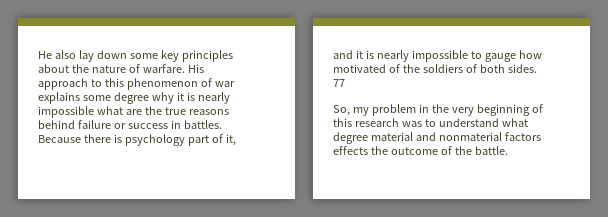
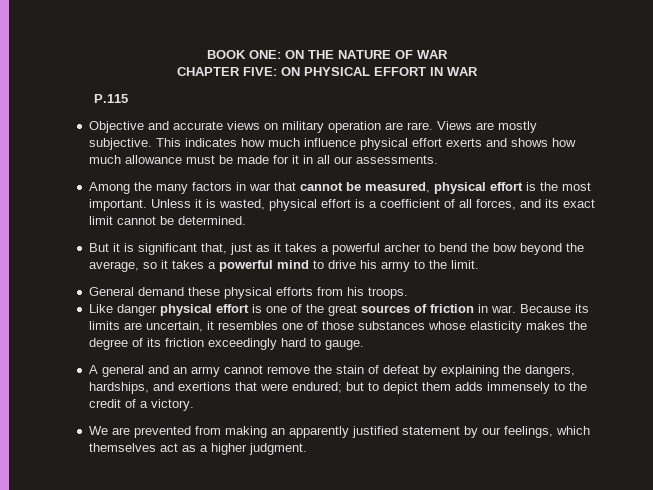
- He also lay down some key principles about the nature of warfare. His approach to this phenomenon of war explains some degree why it is nearly impossible what are the true reasons behind failure or success in battles. Because there is psychology part of it, and it is nearly impossible to gauge how motivated of the soldiers of both sides. 77
- So, my problem in the very beginning of this research was to understand what degree material and nonmaterial factors effects the outcome of the battle.
+ BOOK ONE: ON THE NATURE OF WAR
+ CHAPTER FIVE: ON PHYSICAL EFFORT IN WAR
+ P.115
+ Objective and accurate views on military operation are rare. Views are mostly subjective. This indicates how much influence physical effort exerts and shows how much allowance must be made for it in all our assessments.
+ Among the many factors in war that cannot be measured, physical effort is the most important. Unless it is wasted, physical effort is a coefficient of all forces, and its exact limit cannot be determined.
+ But it is significant that, just as it takes a powerful archer to bend the bow beyond the average, so it takes a powerful mind to drive his army to the limit.
+ General demand these physical efforts from his troops.
+ Like danger physical effort is one of the great sources of friction in war. Because its limits are uncertain, it resembles one of those substances whose elasticity makes the degree of its friction exceedingly hard to gauge.
+ A general and an army cannot remove the stain of defeat by explaining the dangers, hardships, and exertions that were endured; but to depict them adds immensely to the credit of a victory.
+ We are prevented from making an apparently justified statement by our feelings, which themselves act as a higher judgment.

